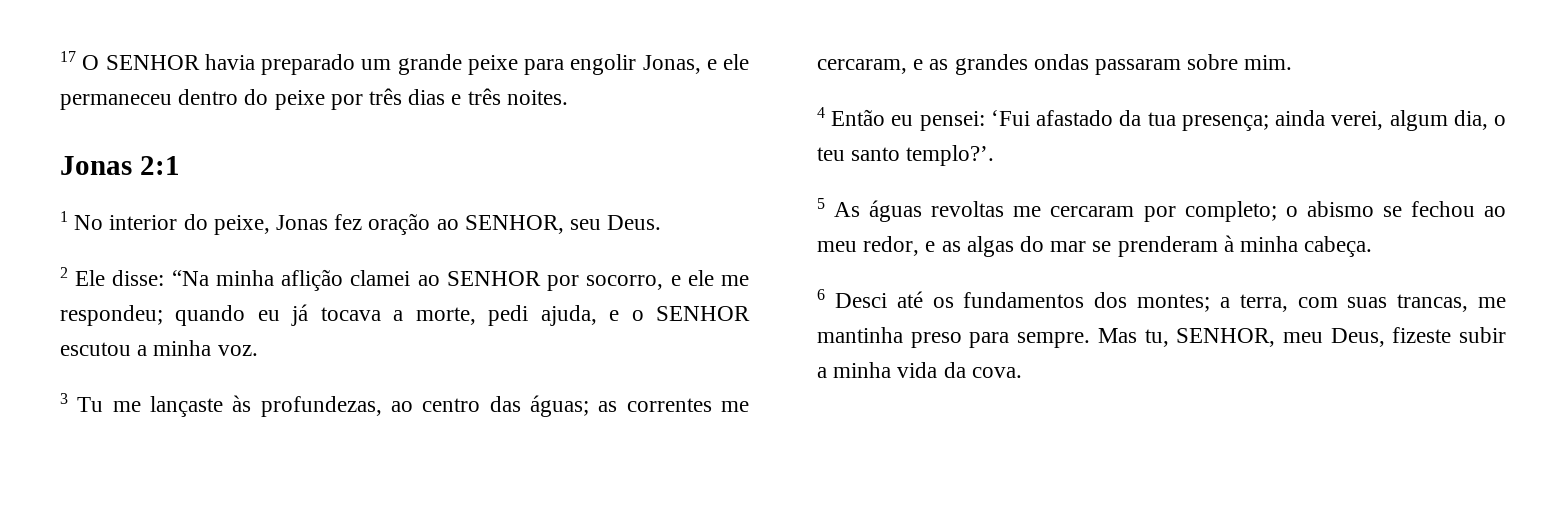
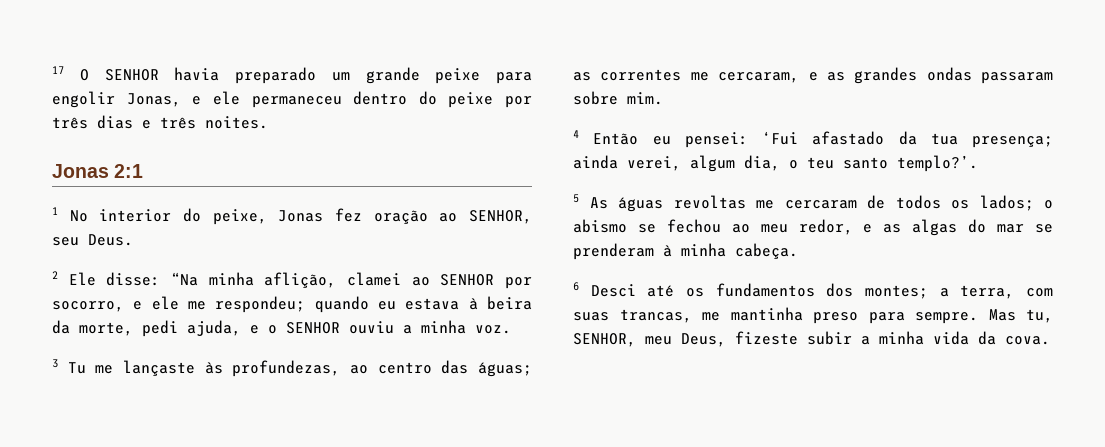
- 2 Ele disse: “Na minha aflição clamei ao SENHOR por socorro, e ele me respondeu; quando eu já tocava a morte, pedi ajuda, e o SENHOR escutou a minha voz.
+ 2 Ele disse: “Na minha aflição, clamei ao SENHOR por socorro, e ele me respondeu; quando eu estava à beira da morte, pedi ajuda, e o SENHOR ouviu a minha voz.
- 5 As águas revoltas me cercaram por completo; o abismo se fechou ao meu redor, e as algas do mar se prenderam à minha cabeça.
+ 5 As águas revoltas me cercaram de todos os lados; o abismo se fechou ao meu redor, e as algas do mar se prenderam à minha cabeça.

